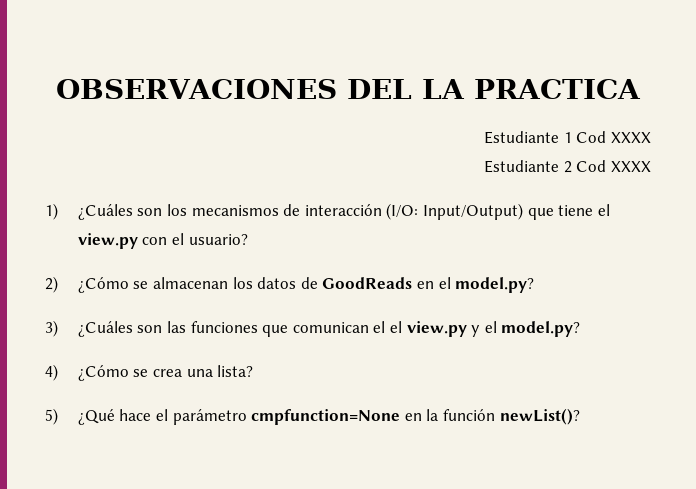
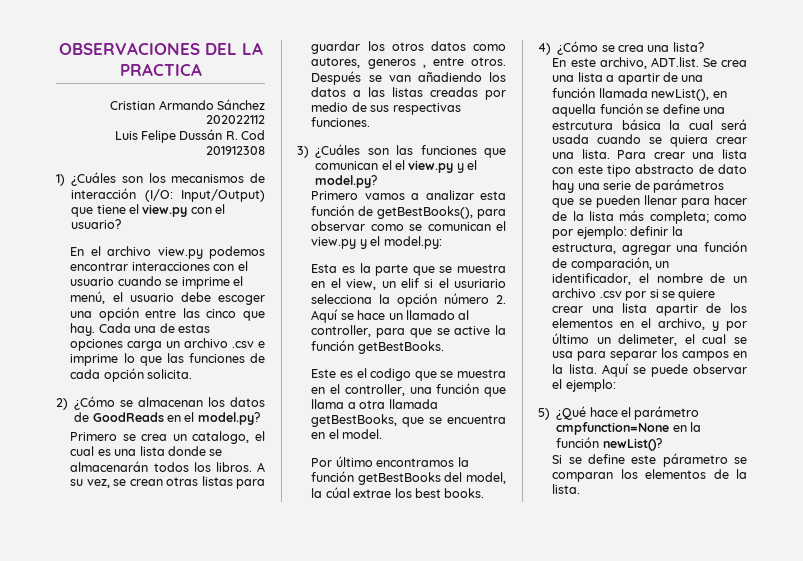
- Estudiante 1 Cod XXXX
- Estudiante 2 Cod XXXX
+ Cristian Armando Sánchez 202022112
+ Luis Felipe Dussán R. Cod 201912308
+ En el archivo view.py podemos encontrar interacciones con el usuario cuando se imprime el menú, el usuario debe escoger una opción entre las cinco que hay. Cada una de estas opciones carga un archivo .csv e imprime lo que las funciones de cada opción solicita.
+ Primero se crea un catalogo, el cual es una lista donde se almacenarán todos los libros. A su vez, se crean otras listas para guardar los otros datos como autores, generos , entre otros. Después se van añadiendo los datos a las listas creadas por medio de sus respectivas funciones.
+ Primero vamos a analizar esta función de getBestBooks(), para observar como se comunican el view.py y el model.py:
+ Esta es la parte que se muestra en el view, un elif si el usuriario selecciona la opción número 2. Aquí se hace un llamado al controller, para que se active la función getBestBooks.
+ Este es el codigo que se muestra en el controller, una función que llama a otra llamada getBestBooks, que se encuentra en el model.
+ Por último encontramos la función getBestBooks del model, la cúal extrae los best books.
+ En este archivo, ADT.list. Se crea una lista a apartir de una función llamada newList(), en aquella función se define una estrcutura básica la cual será usada cuando se quiera crear una lista. Para crear una lista con este tipo abstracto de dato hay una serie de parámetros que se pueden llenar para hacer de la lista más completa; como por ejemplo: definir la estructura, agregar una función de comparación, un identificador, el nombre de un archivo .csv por si se quiere crear una lista apartir de los elementos en el archivo, y por último un delimeter, el cual se usa para separar los campos en la lista. Aquí se puede observar el ejemplo:
+ Si se define este párametro se comparan los elementos de la lista.

